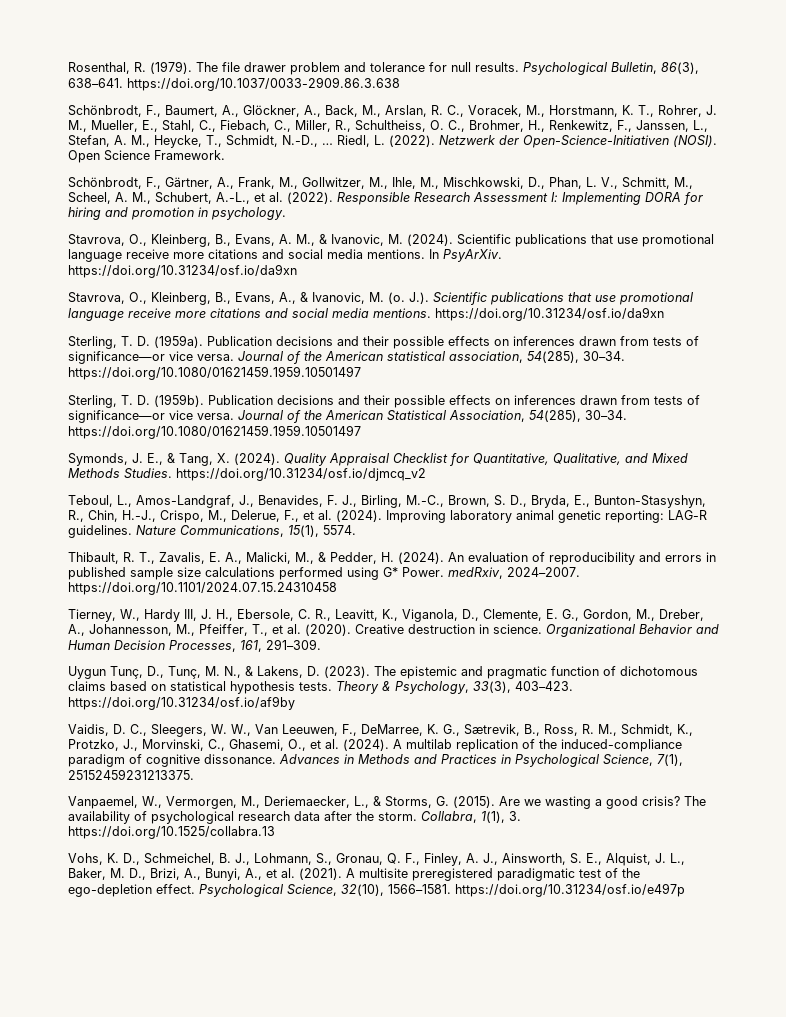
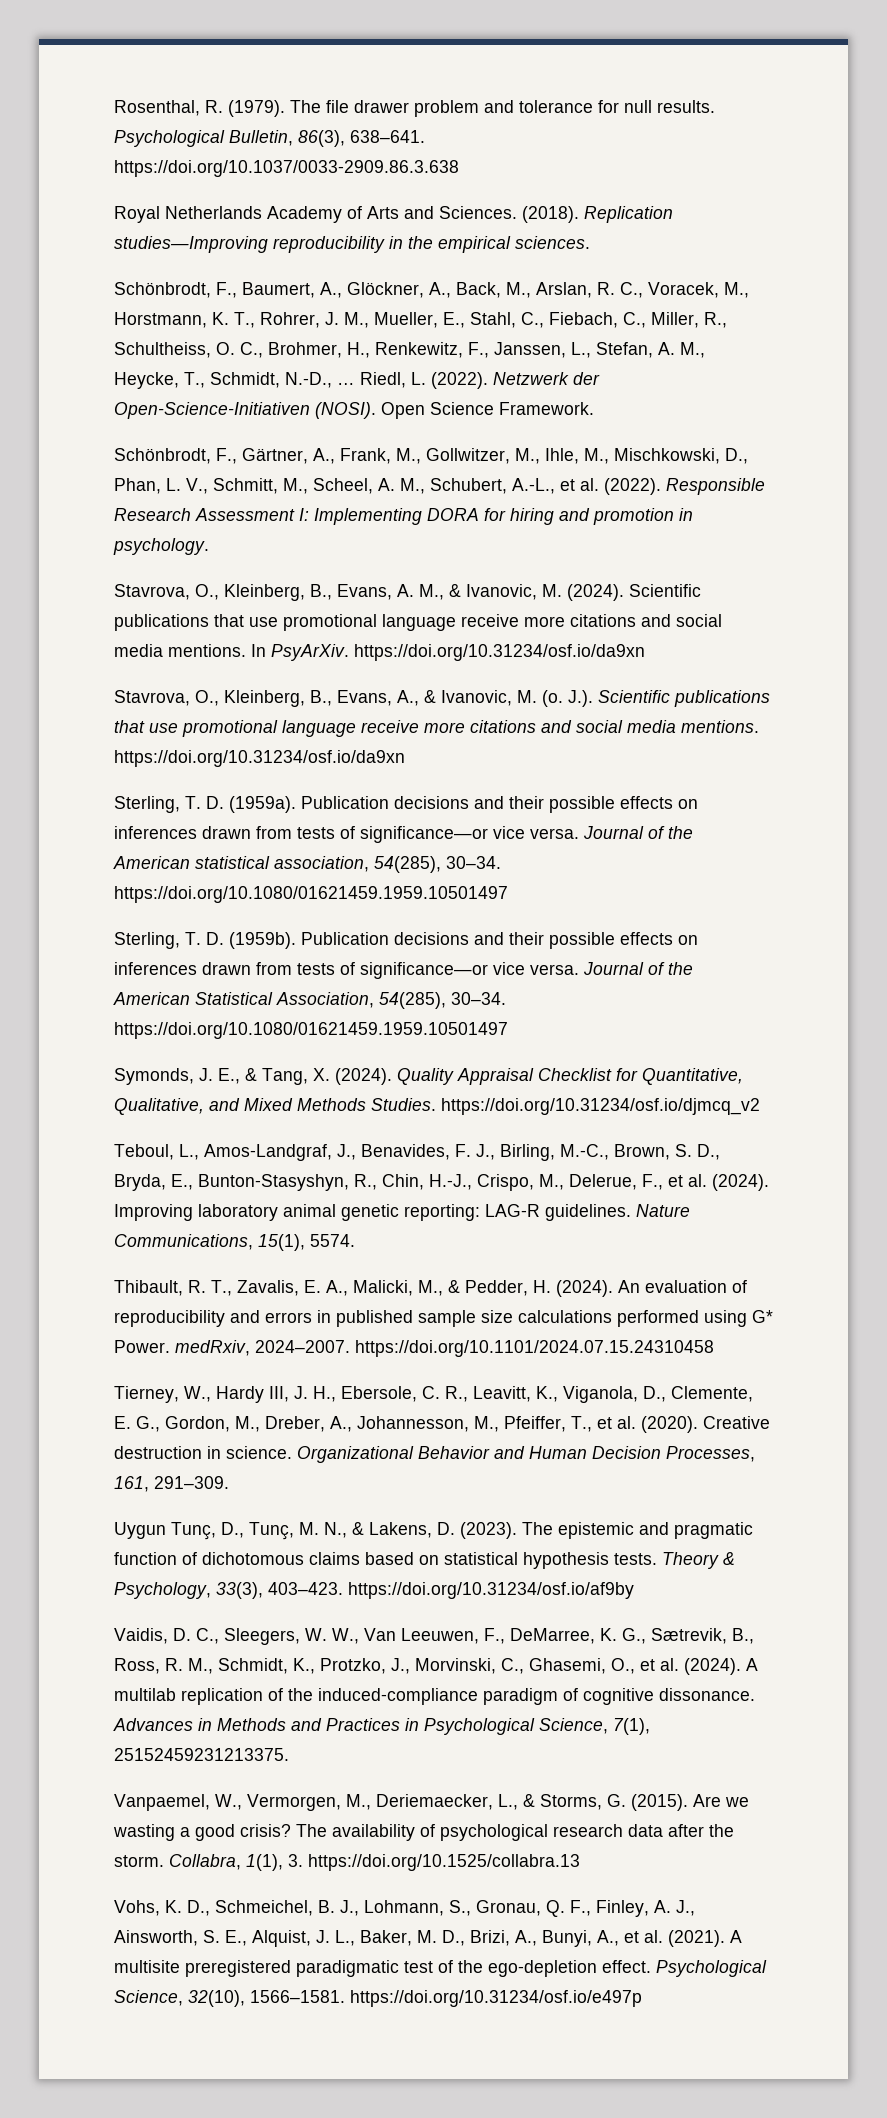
+ Royal Netherlands Academy of Arts and Sciences. (2018). Replication studies—Improving reproducibility in the empirical sciences.

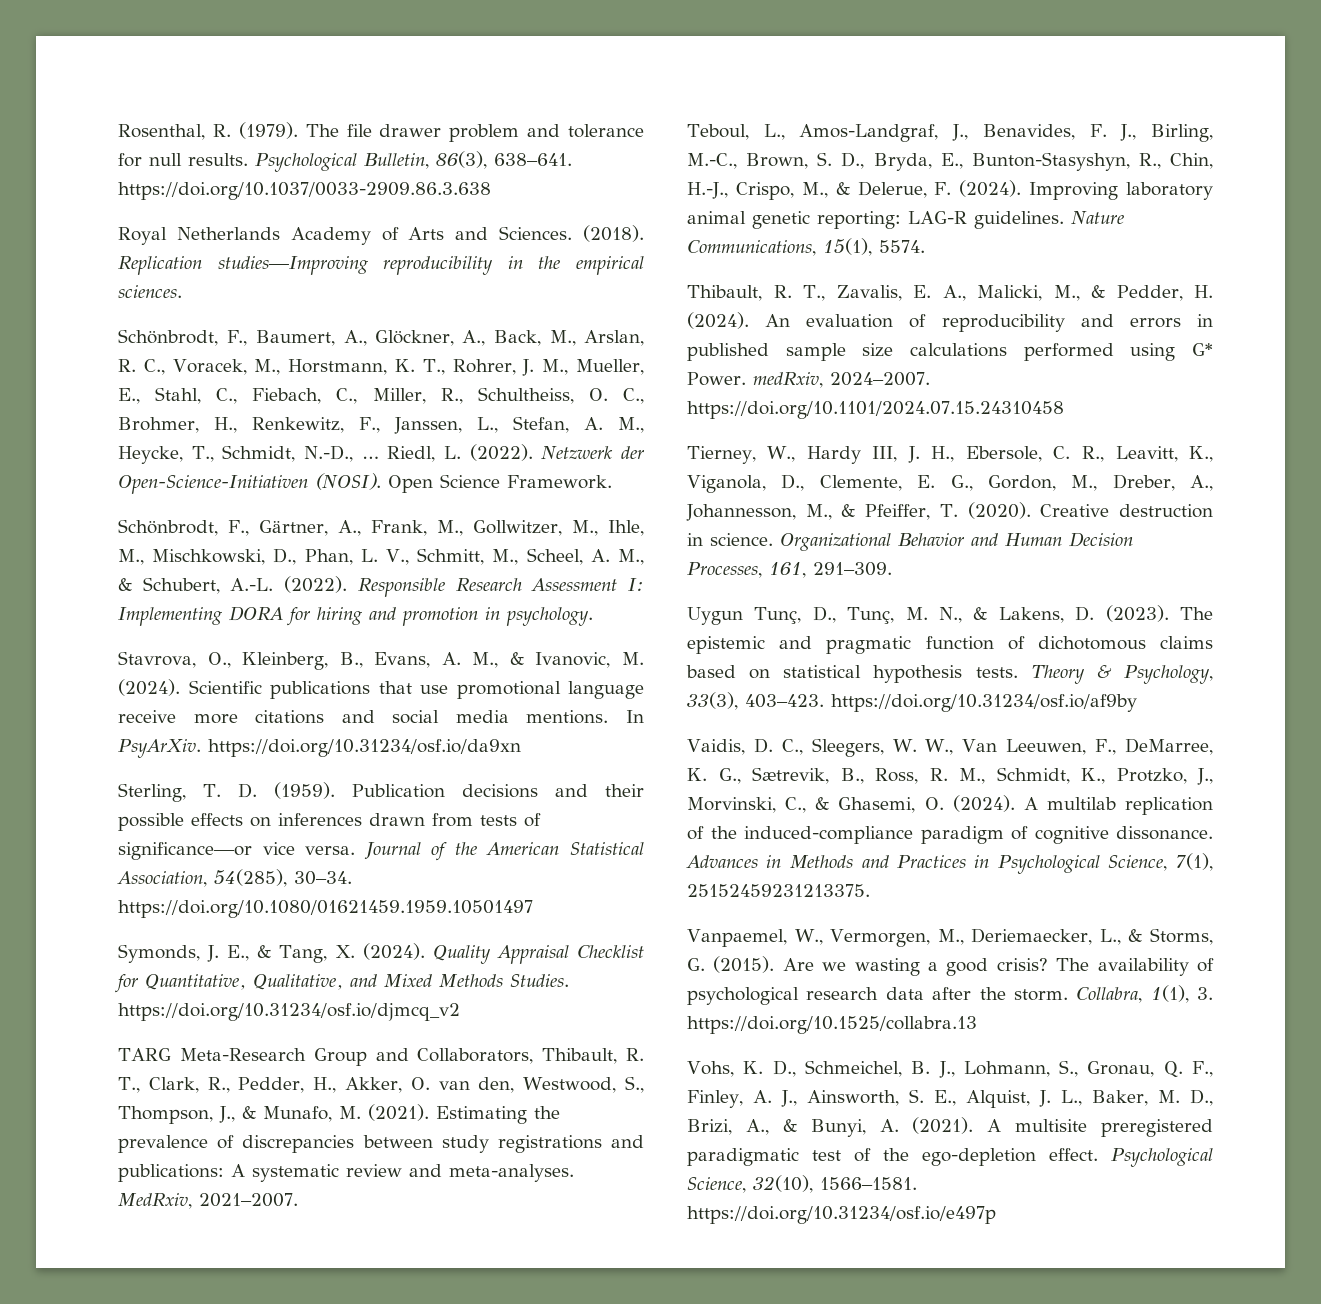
- Schönbrodt, F., Gärtner, A., Frank, M., Gollwitzer, M., Ihle, M., Mischkowski, D., Phan, L. V., Schmitt, M., Scheel, A. M., Schubert, A.-L., et al. (2022).
+ Schönbrodt, F., Gärtner, A., Frank, M., Gollwitzer, M., Ihle, M., Mischkowski, D., Phan, L. V., Schmitt, M., Scheel, A. M., & Schubert, A.-L. (2022).
- Stavrova, O., Kleinberg, B., Evans, A., & Ivanovic, M. (o. J.). Scientific publications that use promotional language receive more citations and social media mentions. https://doi.org/10.31234/osf.io/da9xn
- Sterling, T. D. (1959a). Publication decisions and their possible effects on inferences drawn from tests of significance—or vice versa. Journal of the American statistical association, 54(285), 30–34. https://doi.org/10.1080/01621459.1959.10501497
- Sterling, T. D. (1959b).
+ Sterling, T. D. (1959).
+ TARG Meta-Research Group and Collaborators, Thibault, R. T., Clark, R., Pedder, H., Akker, O. van den, Westwood, S., Thompson, J., & Munafo, M. (2021). Estimating the prevalence of discrepancies between study registrations and publications: A systematic review and meta-analyses. MedRxiv, 2021–2007.
- Teboul, L., Amos-Landgraf, J., Benavides, F. J., Birling, M.-C., Brown, S. D., Bryda, E., Bunton-Stasyshyn, R., Chin, H.-J., Crispo, M., Delerue, F., et al. (2024).
+ Teboul, L., Amos-Landgraf, J., Benavides, F. J., Birling, M.-C., Brown, S. D., Bryda, E., Bunton-Stasyshyn, R., Chin, H.-J., Crispo, M., & Delerue, F. (2024).
- Tierney, W., Hardy III, J. H., Ebersole, C. R., Leavitt, K., Viganola, D., Clemente, E. G., Gordon, M., Dreber, A., Johannesson, M., Pfeiffer, T., et al. (2020).
+ Tierney, W., Hardy III, J. H., Ebersole, C. R., Leavitt, K., Viganola, D., Clemente, E. G., Gordon, M., Dreber, A., Johannesson, M., & Pfeiffer, T. (2020).
- Vaidis, D. C., Sleegers, W. W., Van Leeuwen, F., DeMarree, K. G., Sætrevik, B., Ross, R. M., Schmidt, K., Protzko, J., Morvinski, C., Ghasemi, O., et al. (2024).
+ Vaidis, D. C., Sleegers, W. W., Van Leeuwen, F., DeMarree, K. G., Sætrevik, B., Ross, R. M., Schmidt, K., Protzko, J., Morvinski, C., & Ghasemi, O. (2024).
- Vohs, K. D., Schmeichel, B. J., Lohmann, S., Gronau, Q. F., Finley, A. J., Ainsworth, S. E., Alquist, J. L., Baker, M. D., Brizi, A., Bunyi, A., et al. (2021).
+ Vohs, K. D., Schmeichel, B. J., Lohmann, S., Gronau, Q. F., Finley, A. J., Ainsworth, S. E., Alquist, J. L., Baker, M. D., Brizi, A., & Bunyi, A. (2021).

